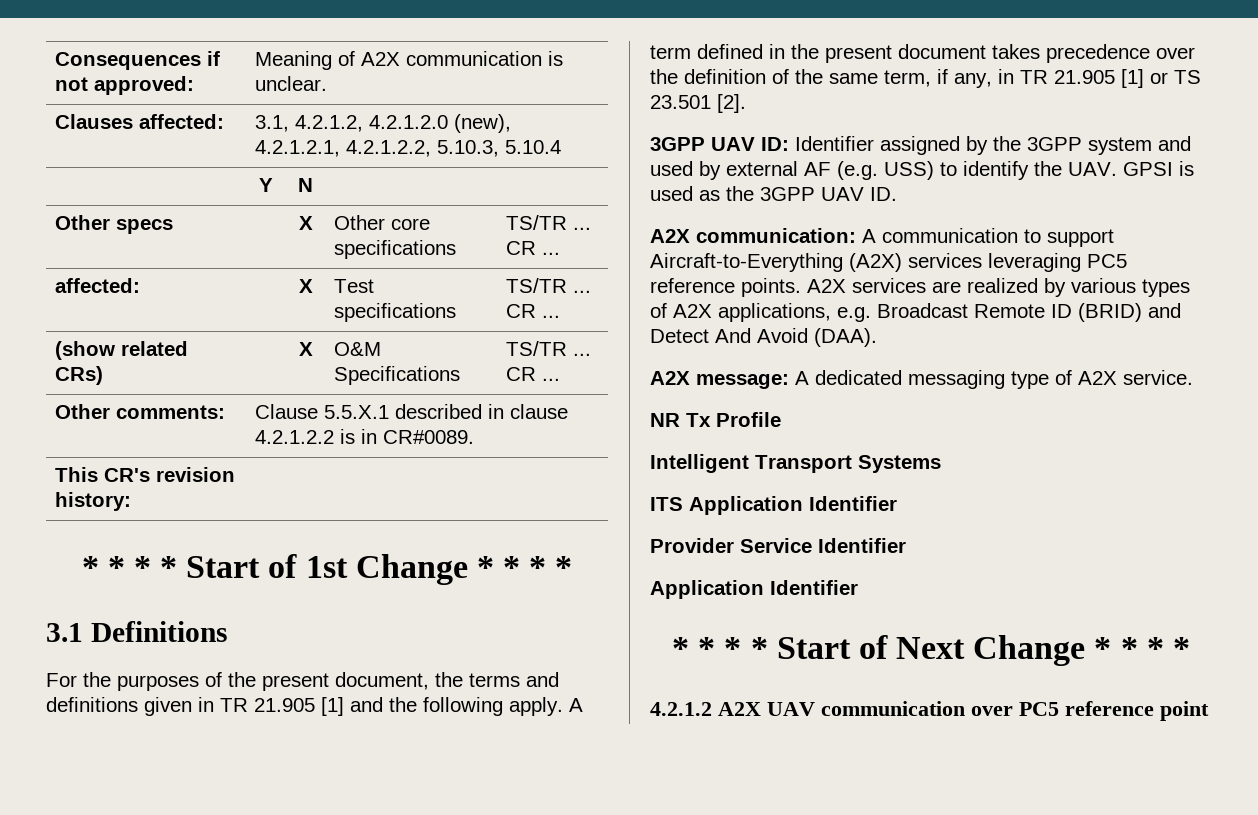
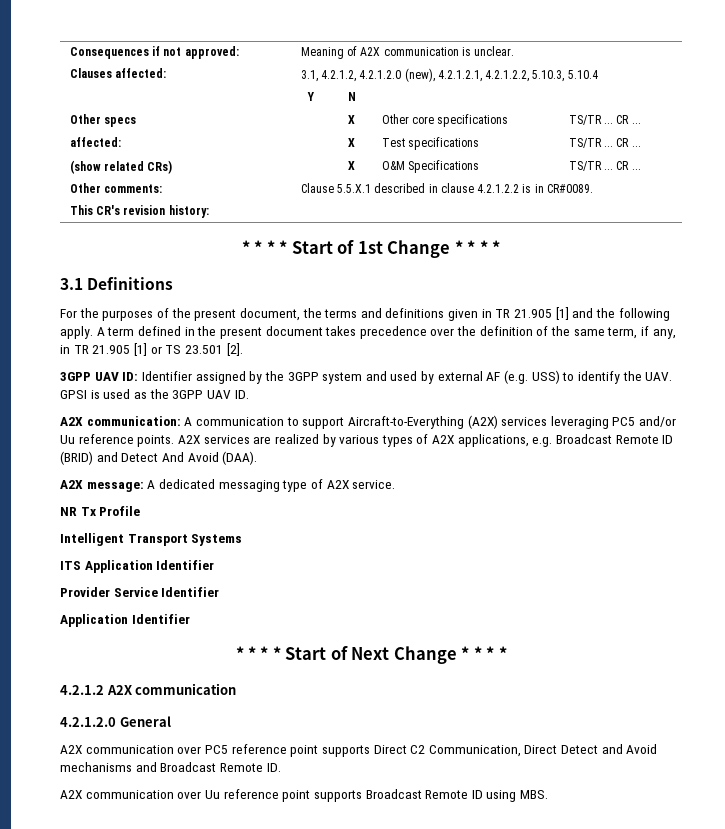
- A2X communication: A communication to support Aircraft-to-Everything (A2X) services leveraging PC5 reference points.
+ A2X communication: A communication to support Aircraft-to-Everything (A2X) services leveraging PC5 and/or Uu reference points.
- 4.2.1.2 A2X UAV communication over PC5 reference point
+ 4.2.1.2 A2X communication
+ 4.2.1.2.0 General
+ A2X communication over PC5 reference point supports Direct C2 Communication, Direct Detect and Avoid mechanisms and Broadcast Remote ID.
+ A2X communication over Uu reference point supports Broadcast Remote ID using MBS.

